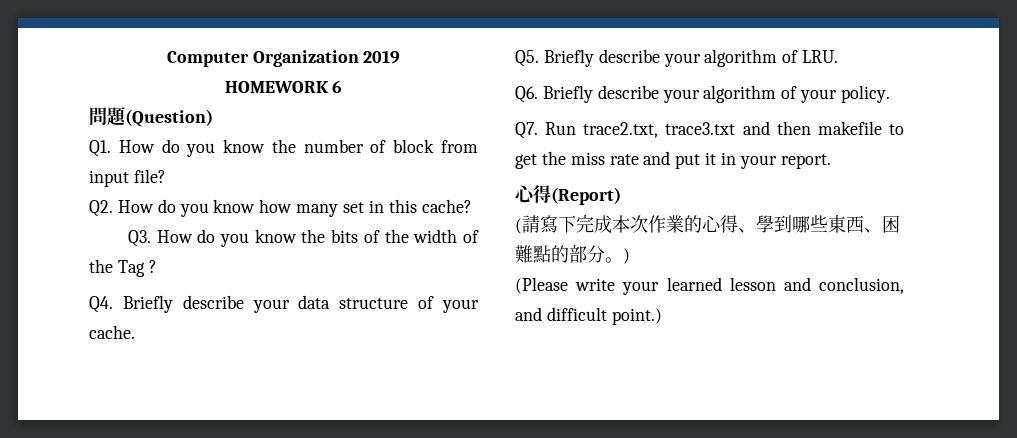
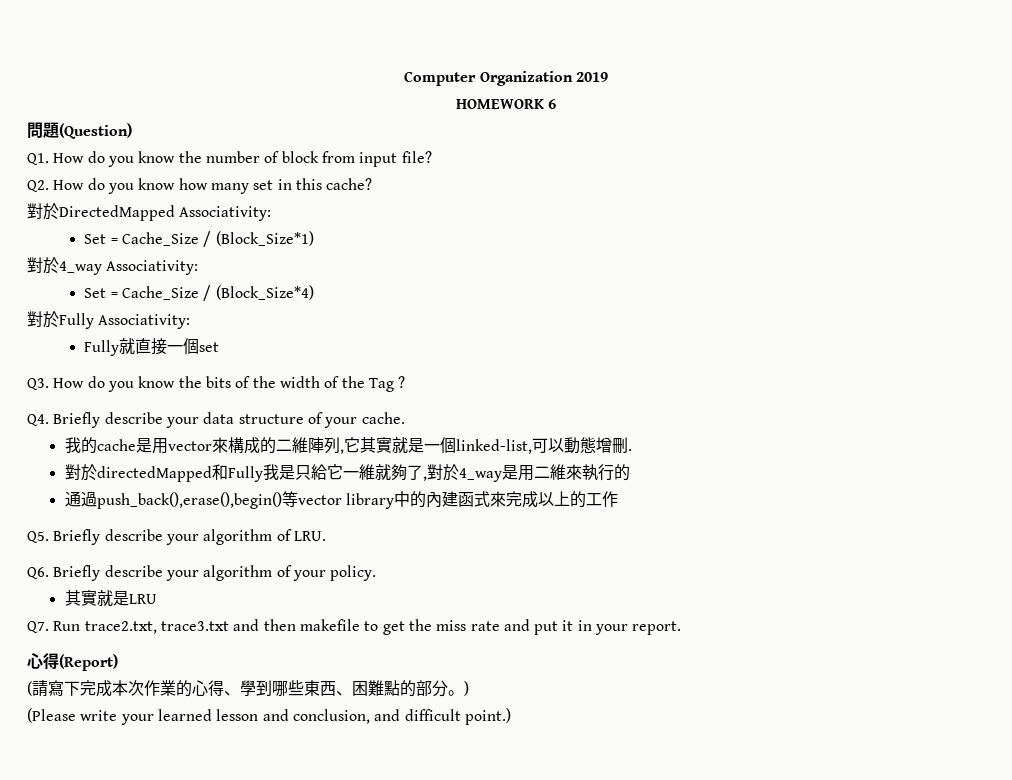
+ 對於DirectedMapped Associativity:
+ Set = Cache_Size / (Block_Size*1)
+ 對於4_way Associativity:
+ Set = Cache_Size / (Block_Size*4)
+ 對於Fully Associativity:
+ Fully就直接一個set
+ 我的cache是用vector來構成的二維陣列,它其實就是一個linked-list,可以動態增刪.
+ 對於directedMapped和Fully我是只給它一維就夠了,對於4_way是用二維來執行的
+ 通過push_back(),erase(),begin()等vector library中的內建函式來完成以上的工作
+ 其實就是LRU

